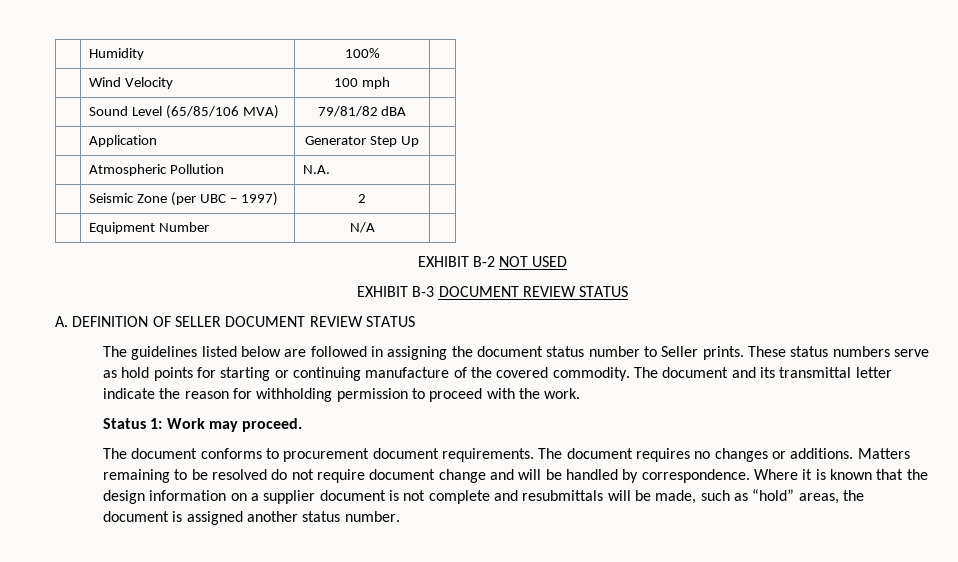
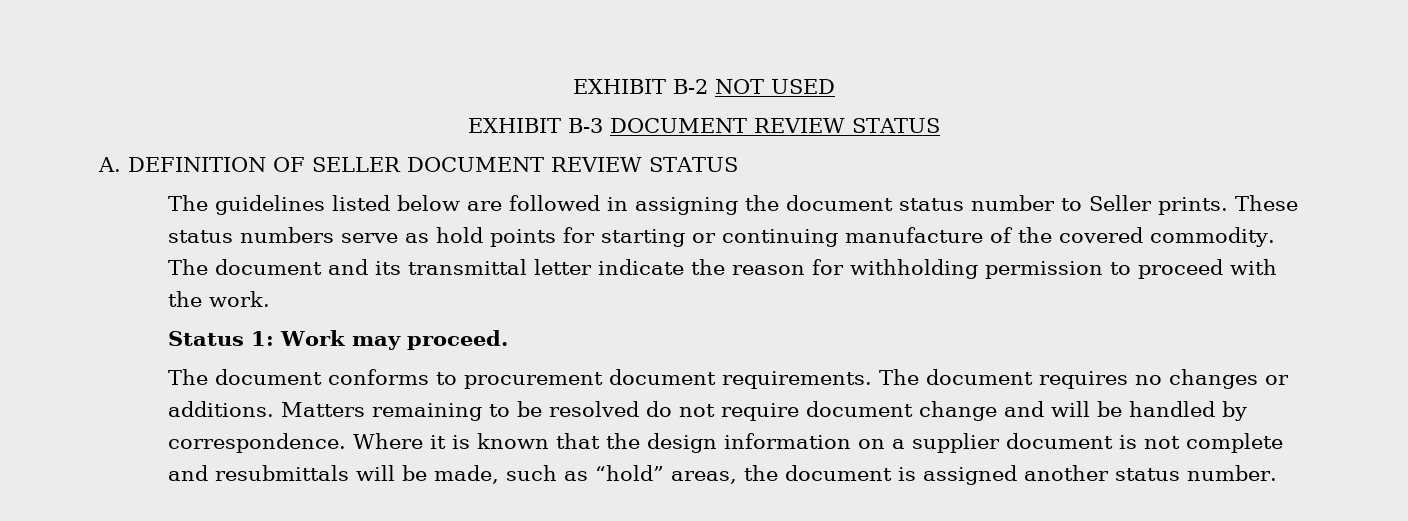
- | Humidity | 100% |
- | Wind Velocity | 100 mph |
- | Sound Level (65/85/106 MVA) | 79/81/82 dBA |
- | Application | Generator Step Up |
- | Atmospheric Pollution | N.A. |
- | Seismic Zone (per UBC – 1997) | 2 |
- | Equipment Number | N/A |

